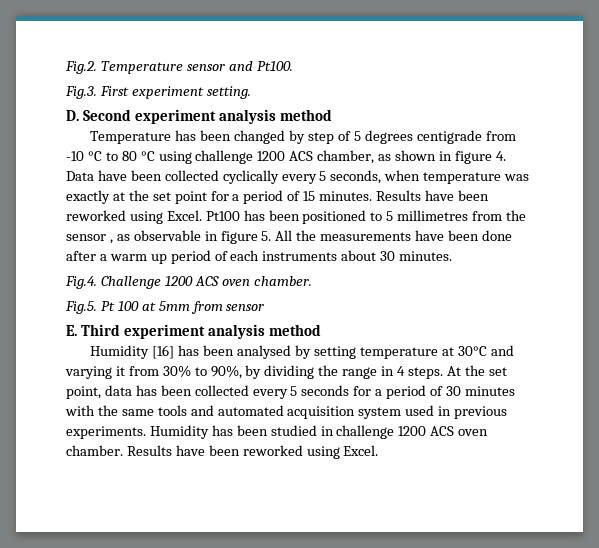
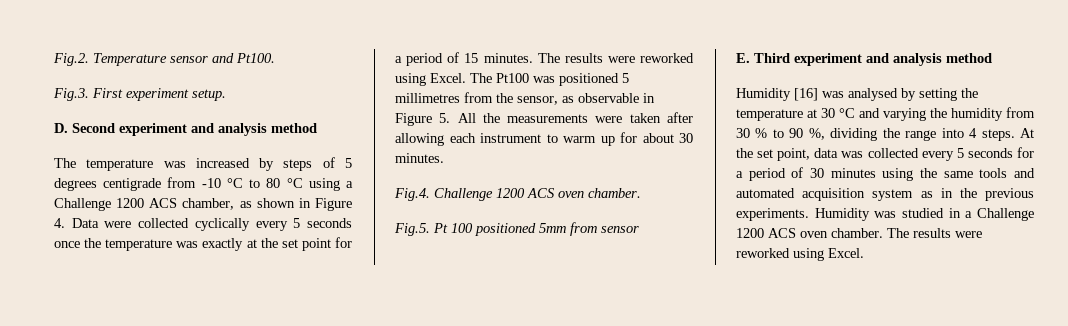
- Fig.3. First experiment setting.
+ Fig.3. First experiment setup.
- D. Second experiment analysis method
- Temperature has been changed by step of 5 degrees centigrade from -10 °C to 80 °C using challenge 1200 ACS chamber, as shown in figure 4. Data have been collected cyclically every 5 seconds, when temperature was exactly at the set point for a period of 15 minutes.
+ D. Second experiment and analysis method
+ The temperature was increased by steps of 5 degrees centigrade from -10 °C to 80 °C using a Challenge 1200 ACS chamber, as shown in Figure 4. Data were collected cyclically every 5 seconds once the temperature was exactly at the set point for a period of 15 minutes.
- Results have been reworked using Excel. Pt100 has been positioned to 5 millimetres from the sensor , as observable in figure 5. All the measurements have been done after a warm up period of each instruments about 30 minutes.
+ The results were reworked using Excel. The Pt100 was positioned 5 millimetres from the sensor, as observable in Figure 5. All the measurements were taken after allowing each instrument to warm up for about 30 minutes.
- Fig.5. Pt 100 at 5mm from sensor
+ Fig.5. Pt 100 positioned 5mm from sensor
- E. Third experiment analysis method
+ E. Third experiment and analysis method
- Humidity [16] has been analysed by setting temperature at 30°C and varying it from 30% to 90%, by dividing the range in 4 steps.
+ Humidity [16] was analysed by setting the temperature at 30 °C and varying the humidity from 30 % to 90 %, dividing the range into 4 steps.
- At the set point, data has been collected every 5 seconds for a period of 30 minutes with the same tools and automated acquisition system used in previous experiments. Humidity has been studied in challenge 1200 ACS oven chamber. Results have been reworked using Excel.
+ At the set point, data was collected every 5 seconds for a period of 30 minutes using the same tools and automated acquisition system as in the previous experiments. Humidity was studied in a Challenge 1200 ACS oven chamber. The results were reworked using Excel.

